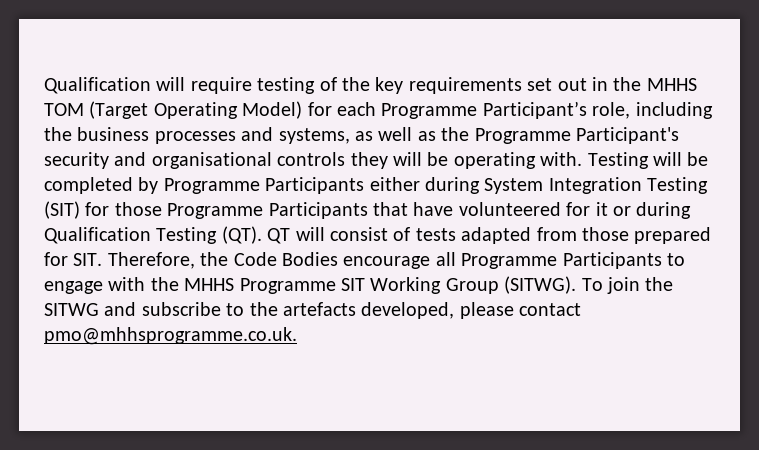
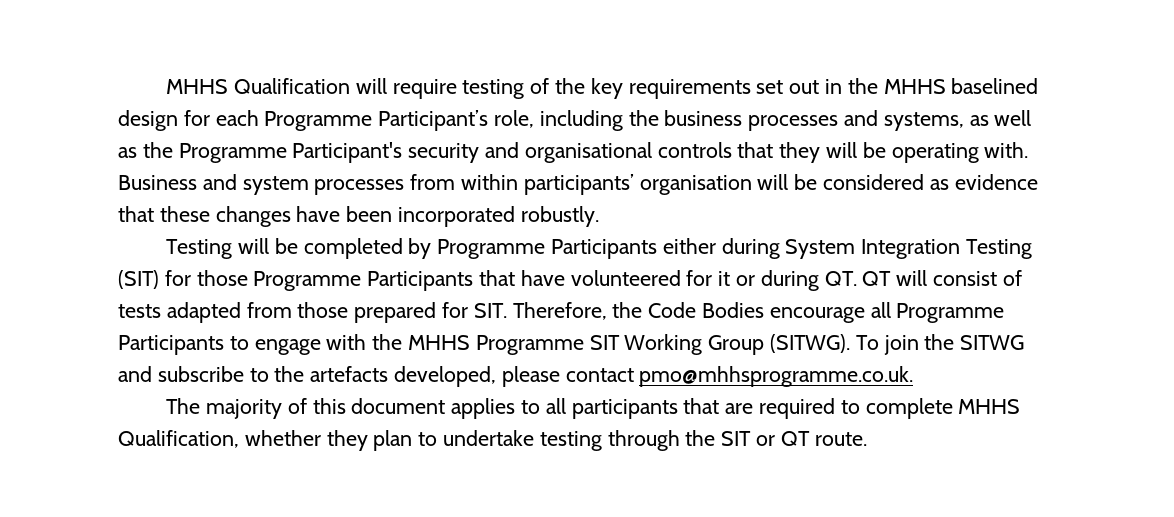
- Qualification will require testing of the key requirements set out in the MHHS TOM (Target Operating Model) for each Programme Participant’s role, including the business processes and systems, as well as the Programme Participant's security and organisational controls they will be operating with. Testing will be completed by Programme Participants either during System Integration Testing (SIT) for those Programme Participants that have volunteered for it or during Qualification Testing (QT). QT will consist of tests adapted from those prepared for SIT. Therefore, the Code Bodies encourage all Programme Participants to engage with the MHHS Programme SIT Working Group (SITWG).
+ MHHS Qualification will require testing of the key requirements set out in the MHHS baselined design for each Programme Participant’s role, including the business processes and systems, as well as the Programme Participant's security and organisational controls that they will be operating with. Business and system processes from within participants’ organisation will be considered as evidence that these changes have been incorporated robustly.
+ Testing will be completed by Programme Participants either during System Integration Testing (SIT) for those Programme Participants that have volunteered for it or during QT. QT will consist of tests adapted from those prepared for SIT. Therefore, the Code Bodies encourage all Programme Participants to engage with the MHHS Programme SIT Working Group (SITWG).
+ The majority of this document applies to all participants that are required to complete MHHS Qualification, whether they plan to undertake testing through the SIT or QT route.

